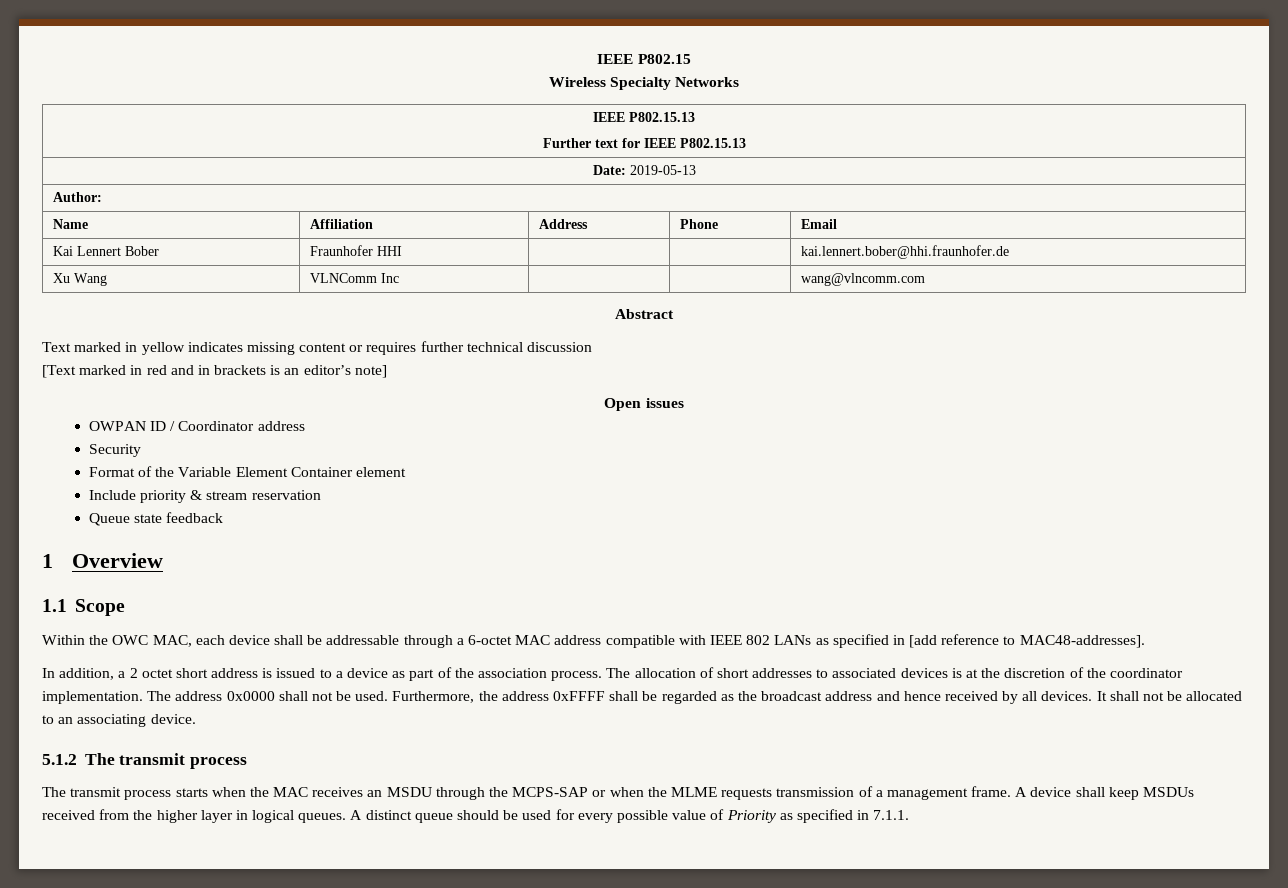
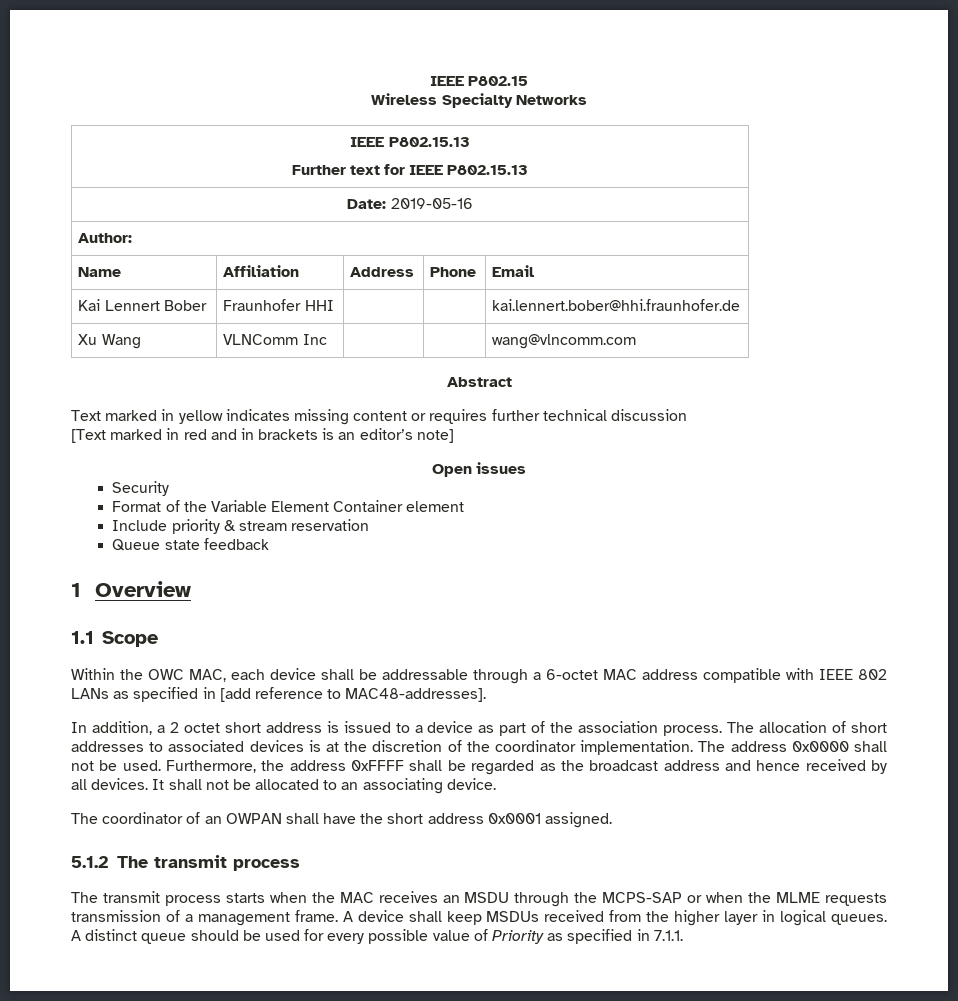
- Date: 2019-05-13
+ Date: 2019-05-16
- OWPAN ID / Coordinator address
+ The coordinator of an OWPAN shall have the short address 0x0001 assigned.

